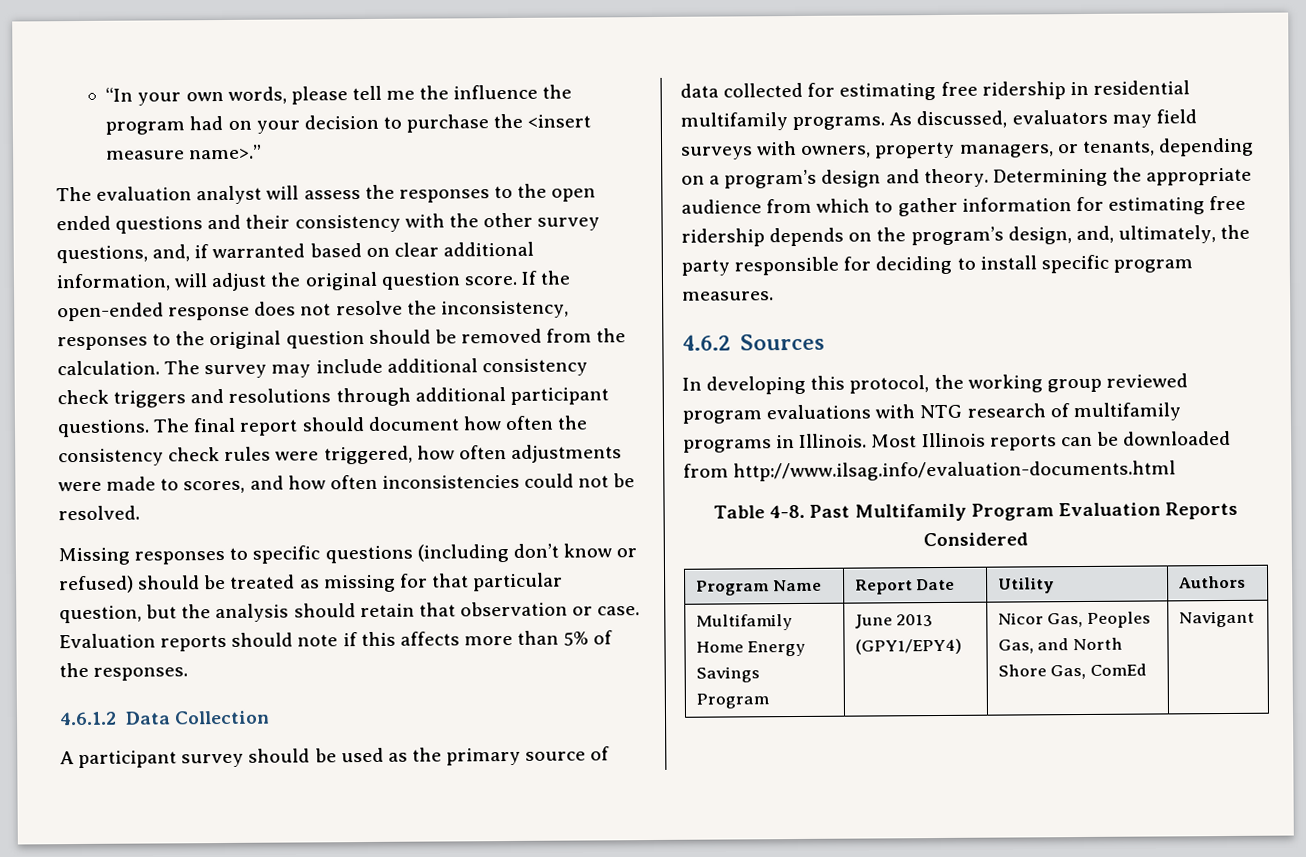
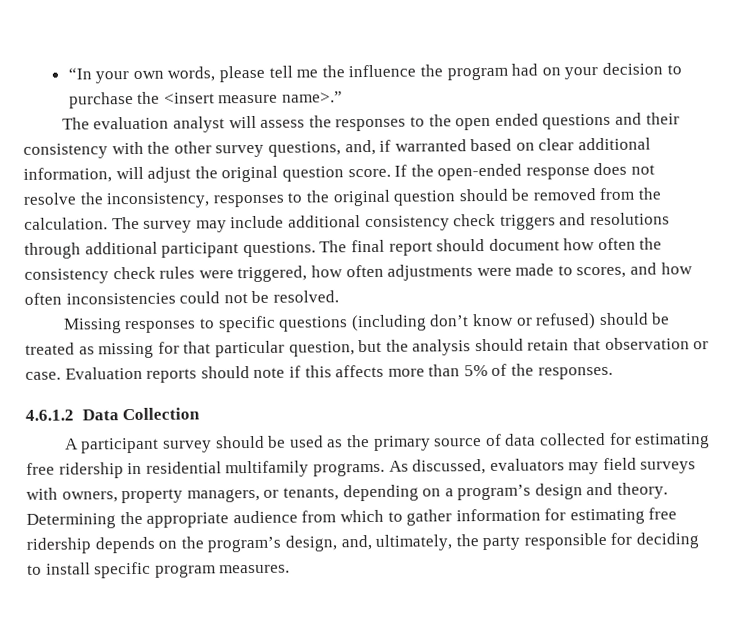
- 4.6.2 Sources
- In developing this protocol, the working group reviewed program evaluations with NTG research of multifamily programs in Illinois. Most Illinois reports can be downloaded from http://www.ilsag.info/evaluation-documents.html
- Table 4-8. Past Multifamily Program Evaluation Reports Considered
- Program Name | Report Date | Utility | Authors
- Multifamily Home Energy Savings Program | June 2013 (GPY1/EPY4) | Nicor Gas, Peoples Gas, and North Shore Gas, ComEd | Navigant

